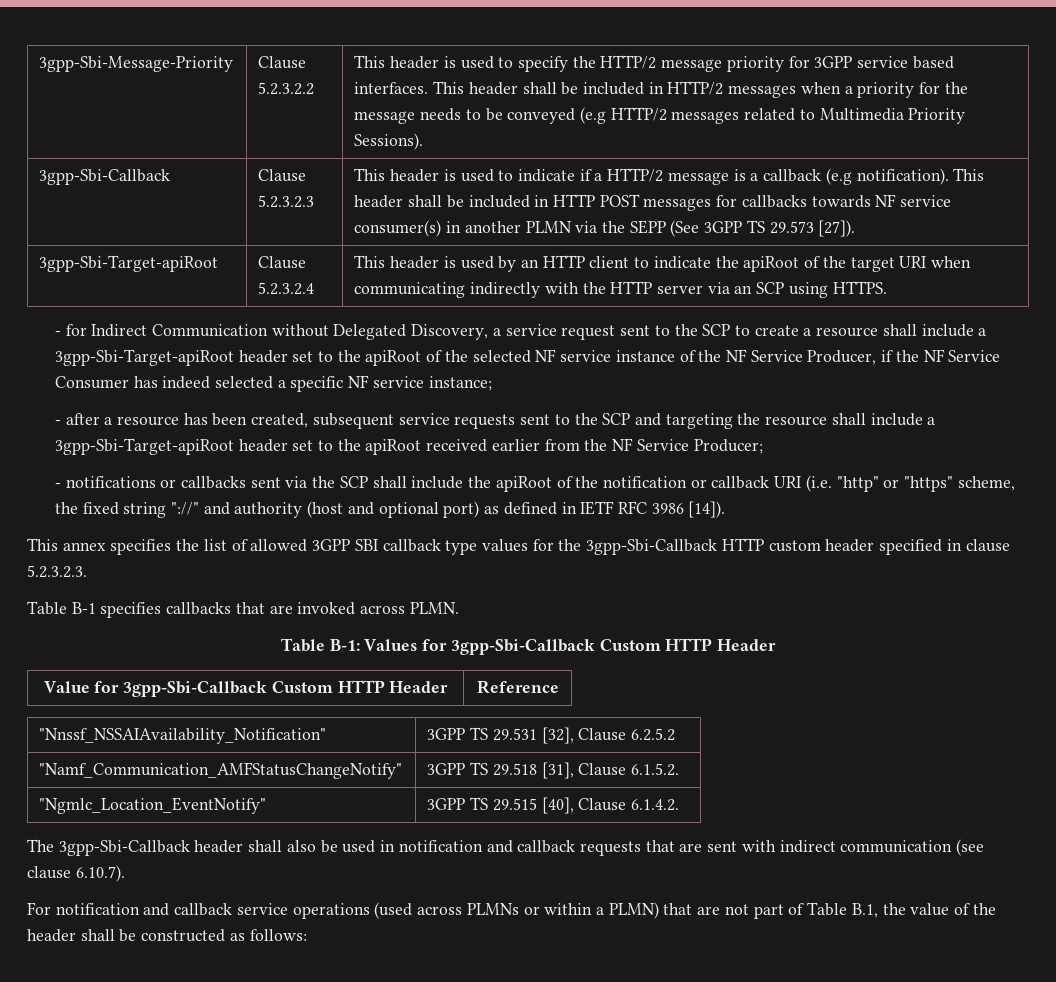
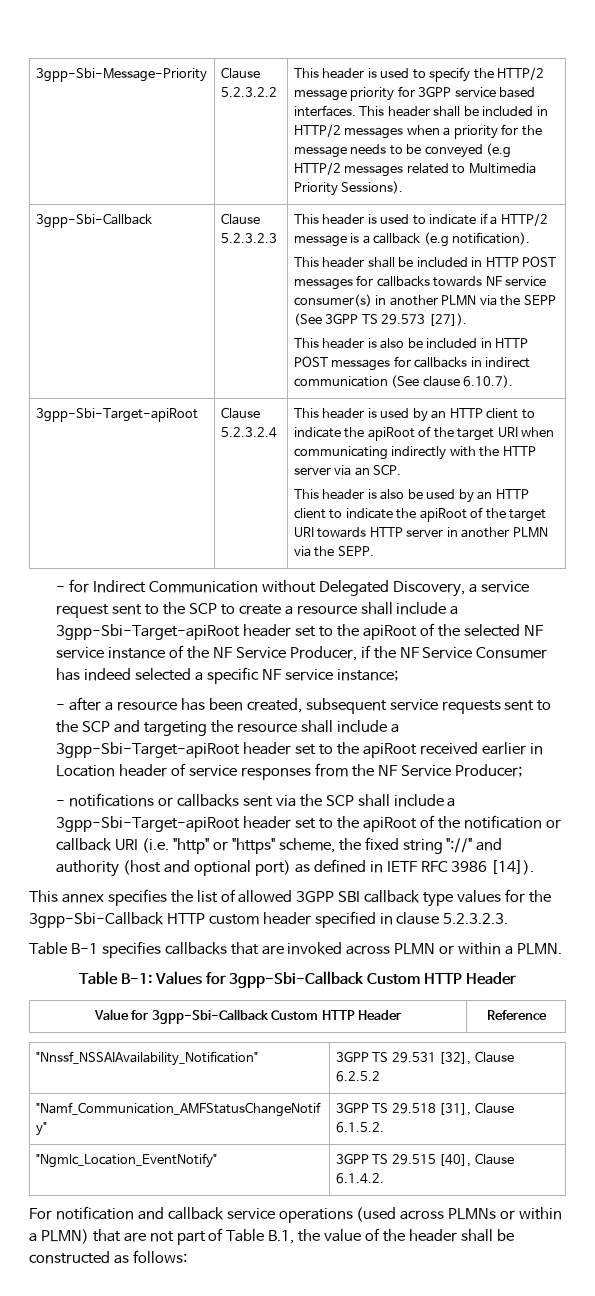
- This header is used to indicate if a HTTP/2 message is a callback (e.g notification). This header shall be included in HTTP POST messages for callbacks towards NF service consumer(s) in another PLMN via the SEPP (See 3GPP TS 29.573 [27]).
+ This header is used to indicate if a HTTP/2 message is a callback (e.g notification).
+ This header shall be included in HTTP POST messages for callbacks towards NF service consumer(s) in another PLMN via the SEPP (See 3GPP TS 29.573 [27]).
+ This header is also be included in HTTP POST messages for callbacks in indirect communication (See clause 6.10.7).
- This header is used by an HTTP client to indicate the apiRoot of the target URI when communicating indirectly with the HTTP server via an SCP using HTTPS.
+ This header is used by an HTTP client to indicate the apiRoot of the target URI when communicating indirectly with the HTTP server via an SCP.
+ This header is also be used by an HTTP client to indicate the apiRoot of the target URI towards HTTP server in another PLMN via the SEPP.
- - after a resource has been created, subsequent service requests sent to the SCP and targeting the resource shall include a 3gpp-Sbi-Target-apiRoot header set to the apiRoot received earlier from the NF Service Producer;
+ - after a resource has been created, subsequent service requests sent to the SCP and targeting the resource shall include a 3gpp-Sbi-Target-apiRoot header set to the apiRoot received earlier in Location header of service responses from the NF Service Producer;
- - notifications or callbacks sent via the SCP shall include the apiRoot of the notification or callback URI (i.e. "http" or "https" scheme, the fixed string "://" and authority (host and optional port) as defined in IETF RFC 3986 [14]).
+ - notifications or callbacks sent via the SCP shall include a 3gpp-Sbi-Target-apiRoot header set to the apiRoot of the notification or callback URI (i.e. "http" or "https" scheme, the fixed string "://" and authority (host and optional port) as defined in IETF RFC 3986 [14]).
- Table B-1 specifies callbacks that are invoked across PLMN.
+ Table B-1 specifies callbacks that are invoked across PLMN or within a PLMN.
- The 3gpp-Sbi-Callback header shall also be used in notification and callback requests that are sent with indirect communication (see clause 6.10.7).

